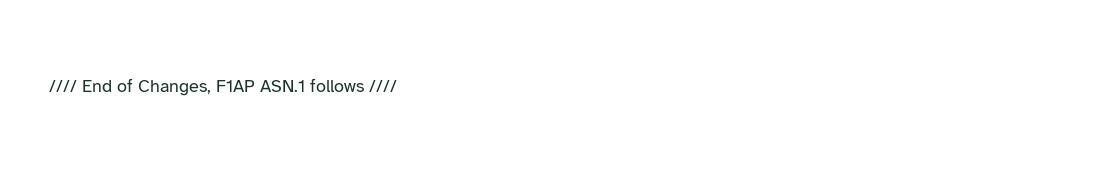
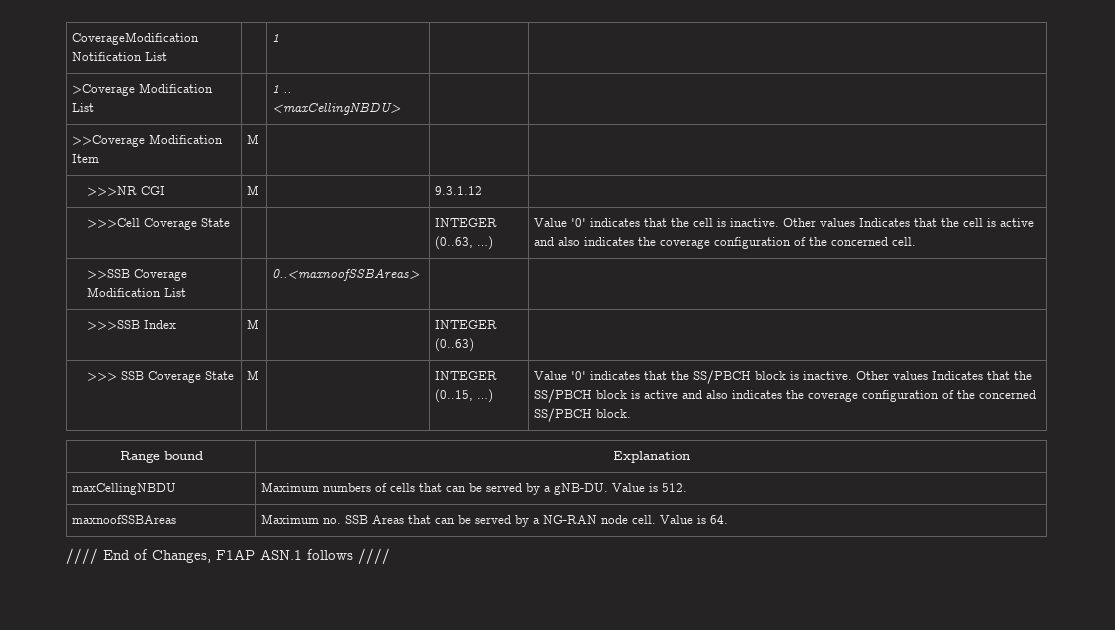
+ CoverageModification Notification List | | 1 | |
+ >Coverage Modification List | | 1 .. <maxCellingNBDU> | |
+ >>Coverage Modification Item | M | | |
+ >>>NR CGI | M | | 9.3.1.12 |
+ >>>Cell Coverage State | | | INTEGER (0..63, …) | Value '0' indicates that the cell is inactive. Other values Indicates that the cell is active and also indicates the coverage configuration of the concerned cell.
+ >>SSB Coverage Modification List | | 0..<maxnoofSSBAreas> | |
+ >>>SSB Index | M | | INTEGER (0..63) |
+ >>> SSB Coverage State | M | | INTEGER (0..15, …) | Value '0' indicates that the SS/PBCH block is inactive. Other values Indicates that the SS/PBCH block is active and also indicates the coverage configuration of the concerned SS/PBCH block.
+ Range bound | Explanation
+ maxCellingNBDU | Maximum numbers of cells that can be served by a gNB-DU. Value is 512.
+ maxnoofSSBAreas | Maximum no. SSB Areas that can be served by a NG-RAN node cell. Value is 64.

